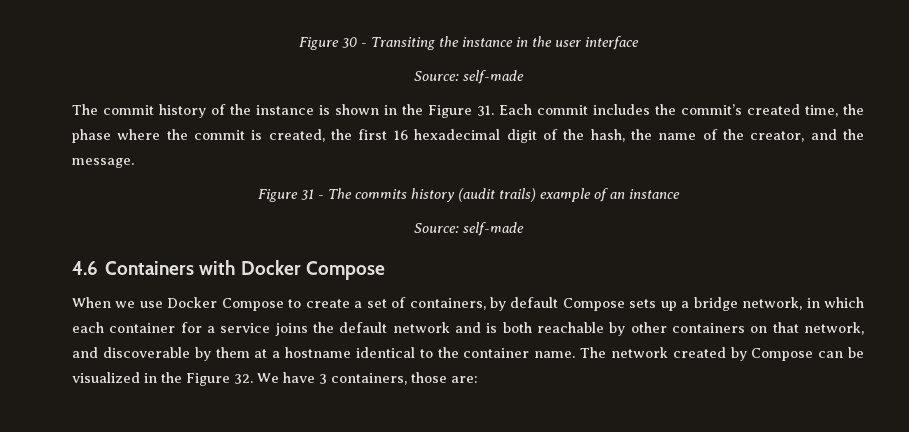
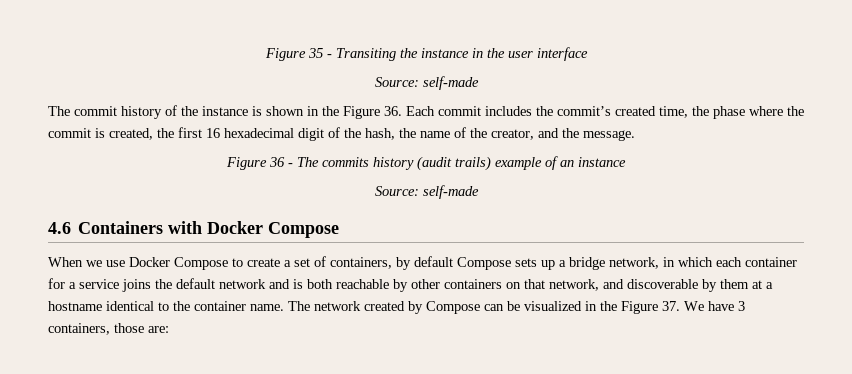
- Figure 30 - Transiting the instance in the user interface
+ Figure 35 - Transiting the instance in the user interface
- The commit history of the instance is shown in the Figure 31. Each commit includes the commit’s created time, the phase where the commit is created, the first 16 hexadecimal digit of the hash, the name of the creator, and the message.
+ The commit history of the instance is shown in the Figure 36. Each commit includes the commit’s created time, the phase where the commit is created, the first 16 hexadecimal digit of the hash, the name of the creator, and the message.
- Figure 31 - The commits history (audit trails) example of an instance
+ Figure 36 - The commits history (audit trails) example of an instance
- The network created by Compose can be visualized in the Figure 32. We have 3 containers, those are:
+ The network created by Compose can be visualized in the Figure 37. We have 3 containers, those are:

